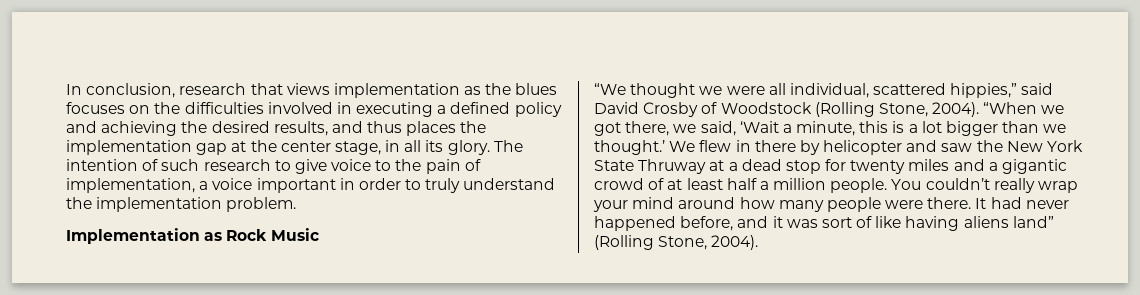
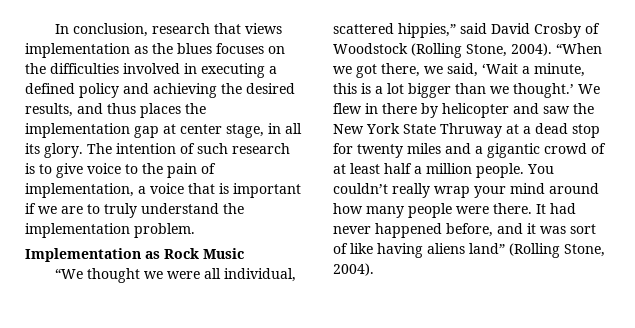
- In conclusion, research that views implementation as the blues focuses on the difficulties involved in executing a defined policy and achieving the desired results, and thus places the implementation gap at the center stage, in all its glory.
+ In conclusion, research that views implementation as the blues focuses on the difficulties involved in executing a defined policy and achieving the desired results, and thus places the implementation gap at center stage, in all its glory.
- The intention of such research to give voice to the pain of implementation, a voice important in order to truly understand the implementation problem.
+ The intention of such research is to give voice to the pain of implementation, a voice that is important if we are to truly understand the implementation problem.

